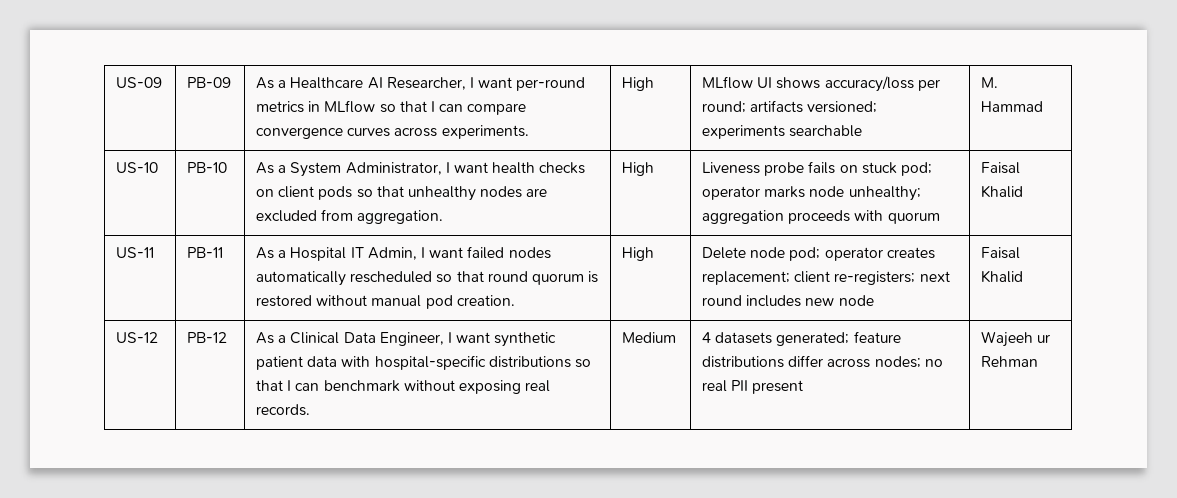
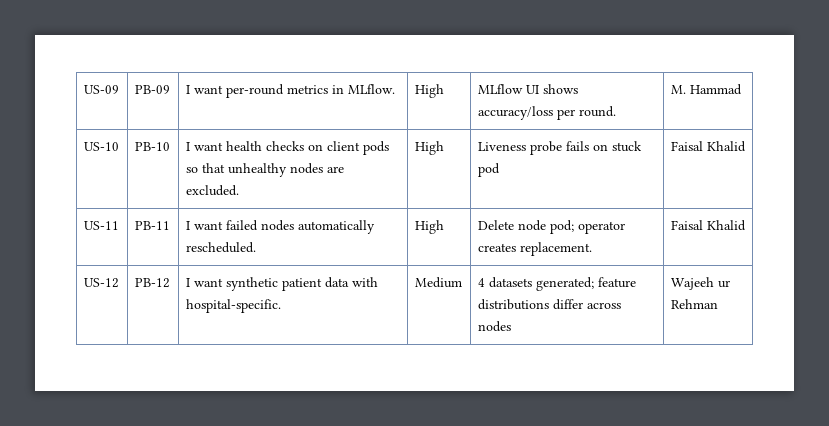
- US-09 | PB-09 | As a Healthcare AI Researcher, I want per-round metrics in MLflow so that I can compare convergence curves across experiments. | High | MLflow UI shows accuracy/loss per round; artifacts versioned; experiments searchable | M. Hammad
+ US-09 | PB-09 | I want per-round metrics in MLflow. | High | MLflow UI shows accuracy/loss per round. | M. Hammad
- US-10 | PB-10 | As a System Administrator, I want health checks on client pods so that unhealthy nodes are excluded from aggregation. | High | Liveness probe fails on stuck pod; operator marks node unhealthy; aggregation proceeds with quorum | Faisal Khalid
+ US-10 | PB-10 | I want health checks on client pods so that unhealthy nodes are excluded. | High | Liveness probe fails on stuck pod | Faisal Khalid
- US-11 | PB-11 | As a Hospital IT Admin, I want failed nodes automatically rescheduled so that round quorum is restored without manual pod creation. | High | Delete node pod; operator creates replacement; client re-registers; next round includes new node | Faisal Khalid
+ US-11 | PB-11 | I want failed nodes automatically rescheduled. | High | Delete node pod; operator creates replacement. | Faisal Khalid
- US-12 | PB-12 | As a Clinical Data Engineer, I want synthetic patient data with hospital-specific distributions so that I can benchmark without exposing real records. | Medium | 4 datasets generated; feature distributions differ across nodes; no real PII present | Wajeeh ur Rehman
+ US-12 | PB-12 | I want synthetic patient data with hospital-specific. | Medium | 4 datasets generated; feature distributions differ across nodes | Wajeeh ur Rehman

